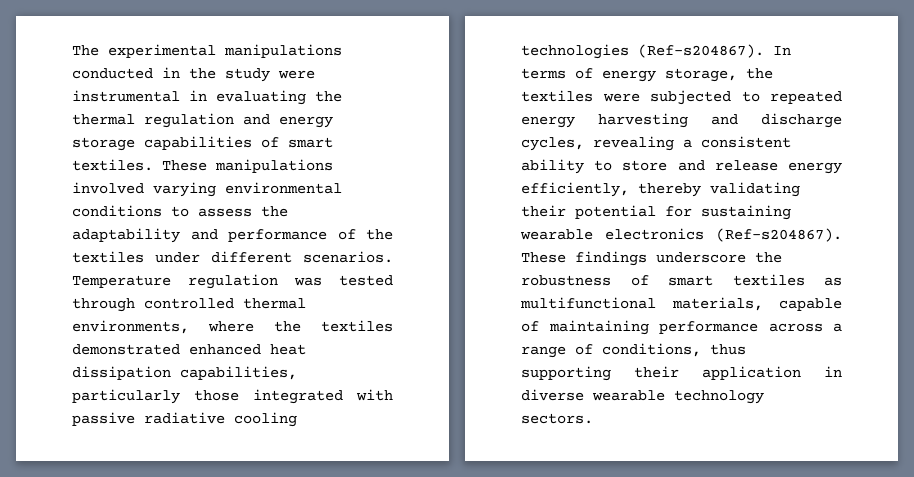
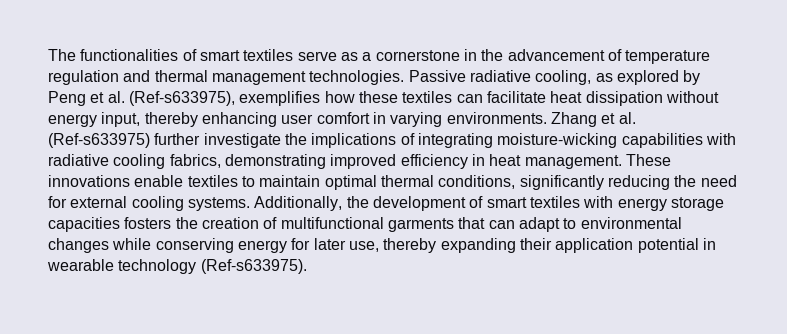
- The experimental manipulations conducted in the study were instrumental in evaluating the thermal regulation and energy storage capabilities of smart textiles. These manipulations involved varying environmental conditions to assess the adaptability and performance of the textiles under different scenarios. Temperature regulation was tested through controlled thermal environments, where the textiles demonstrated enhanced heat dissipation capabilities, particularly those integrated with passive radiative cooling technologies (Ref-s204867). In terms of energy storage, the textiles were subjected to repeated energy harvesting and discharge cycles, revealing a consistent ability to store and release energy efficiently, thereby validating their potential for sustaining wearable electronics (Ref-s204867). These findings underscore the robustness of smart textiles as multifunctional materials, capable of maintaining performance across a range of conditions, thus supporting their application in diverse wearable technology sectors.
+ The functionalities of smart textiles serve as a cornerstone in the advancement of temperature regulation and thermal management technologies. Passive radiative cooling, as explored by Peng et al. (Ref-s633975), exemplifies how these textiles can facilitate heat dissipation without energy input, thereby enhancing user comfort in varying environments. Zhang et al. (Ref-s633975) further investigate the implications of integrating moisture-wicking capabilities with radiative cooling fabrics, demonstrating improved efficiency in heat management. These innovations enable textiles to maintain optimal thermal conditions, significantly reducing the need for external cooling systems. Additionally, the development of smart textiles with energy storage capacities fosters the creation of multifunctional garments that can adapt to environmental changes while conserving energy for later use, thereby expanding their application potential in wearable technology (Ref-s633975).

